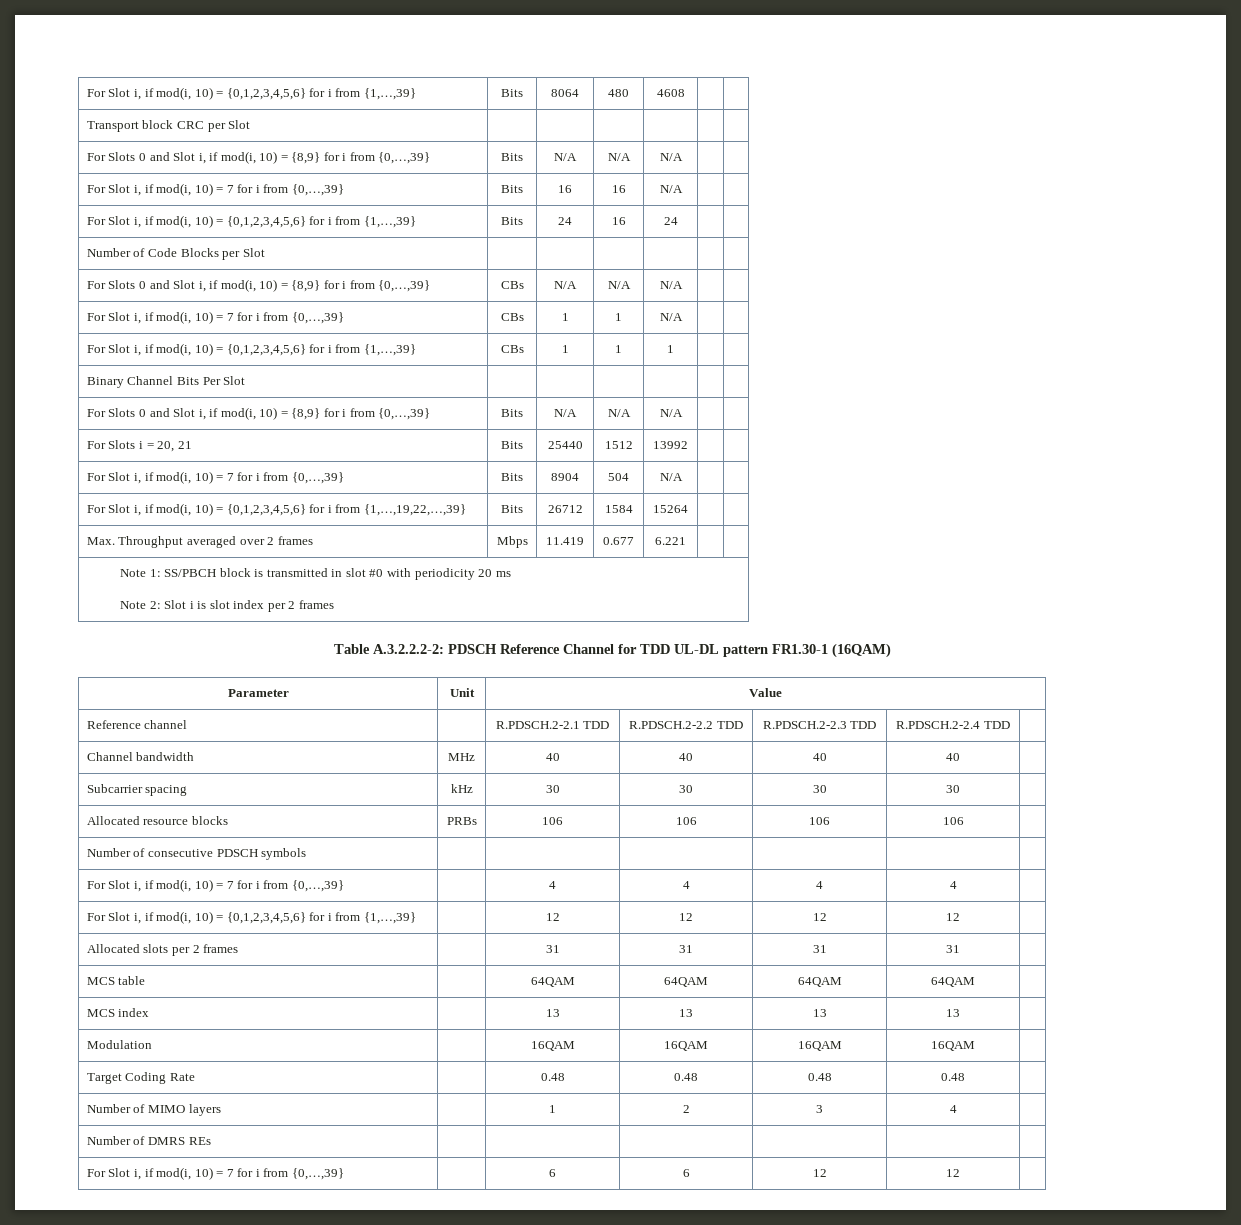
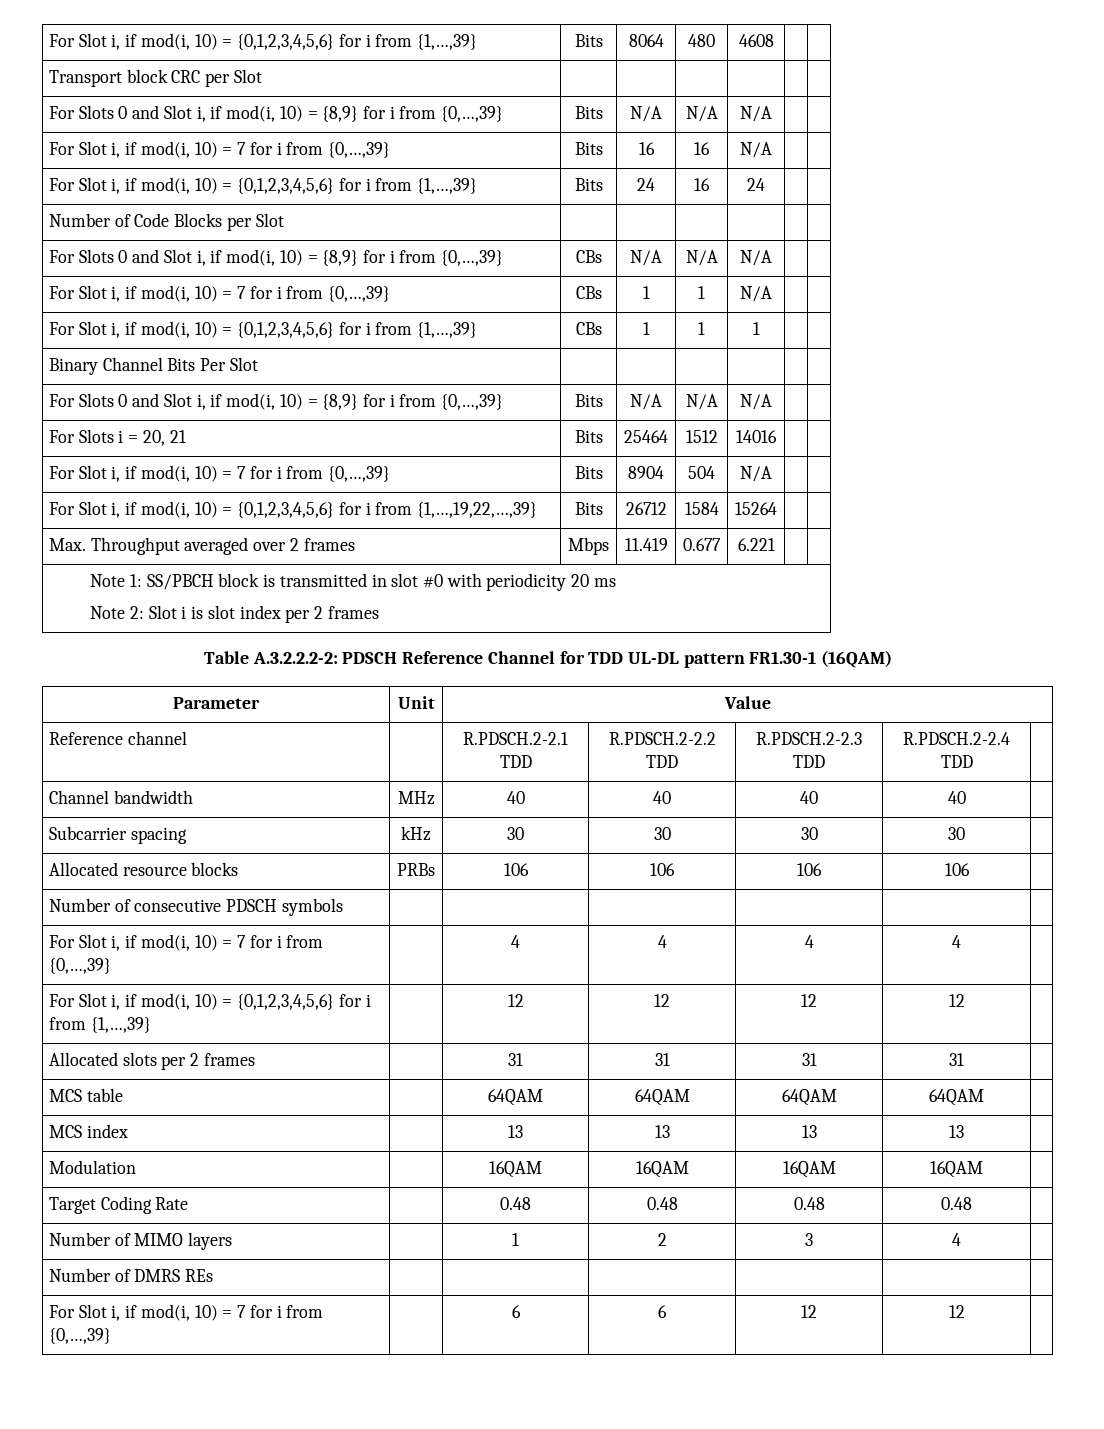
- For Slots i = 20, 21 | Bits | 25440 | 1512 | 13992 | |
+ For Slots i = 20, 21 | Bits | 25464 | 1512 | 14016 | |

